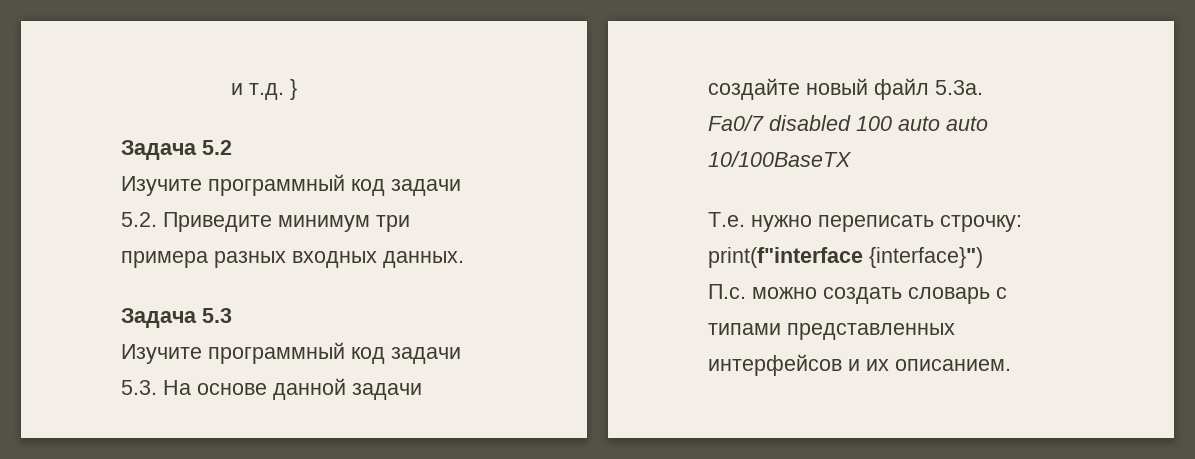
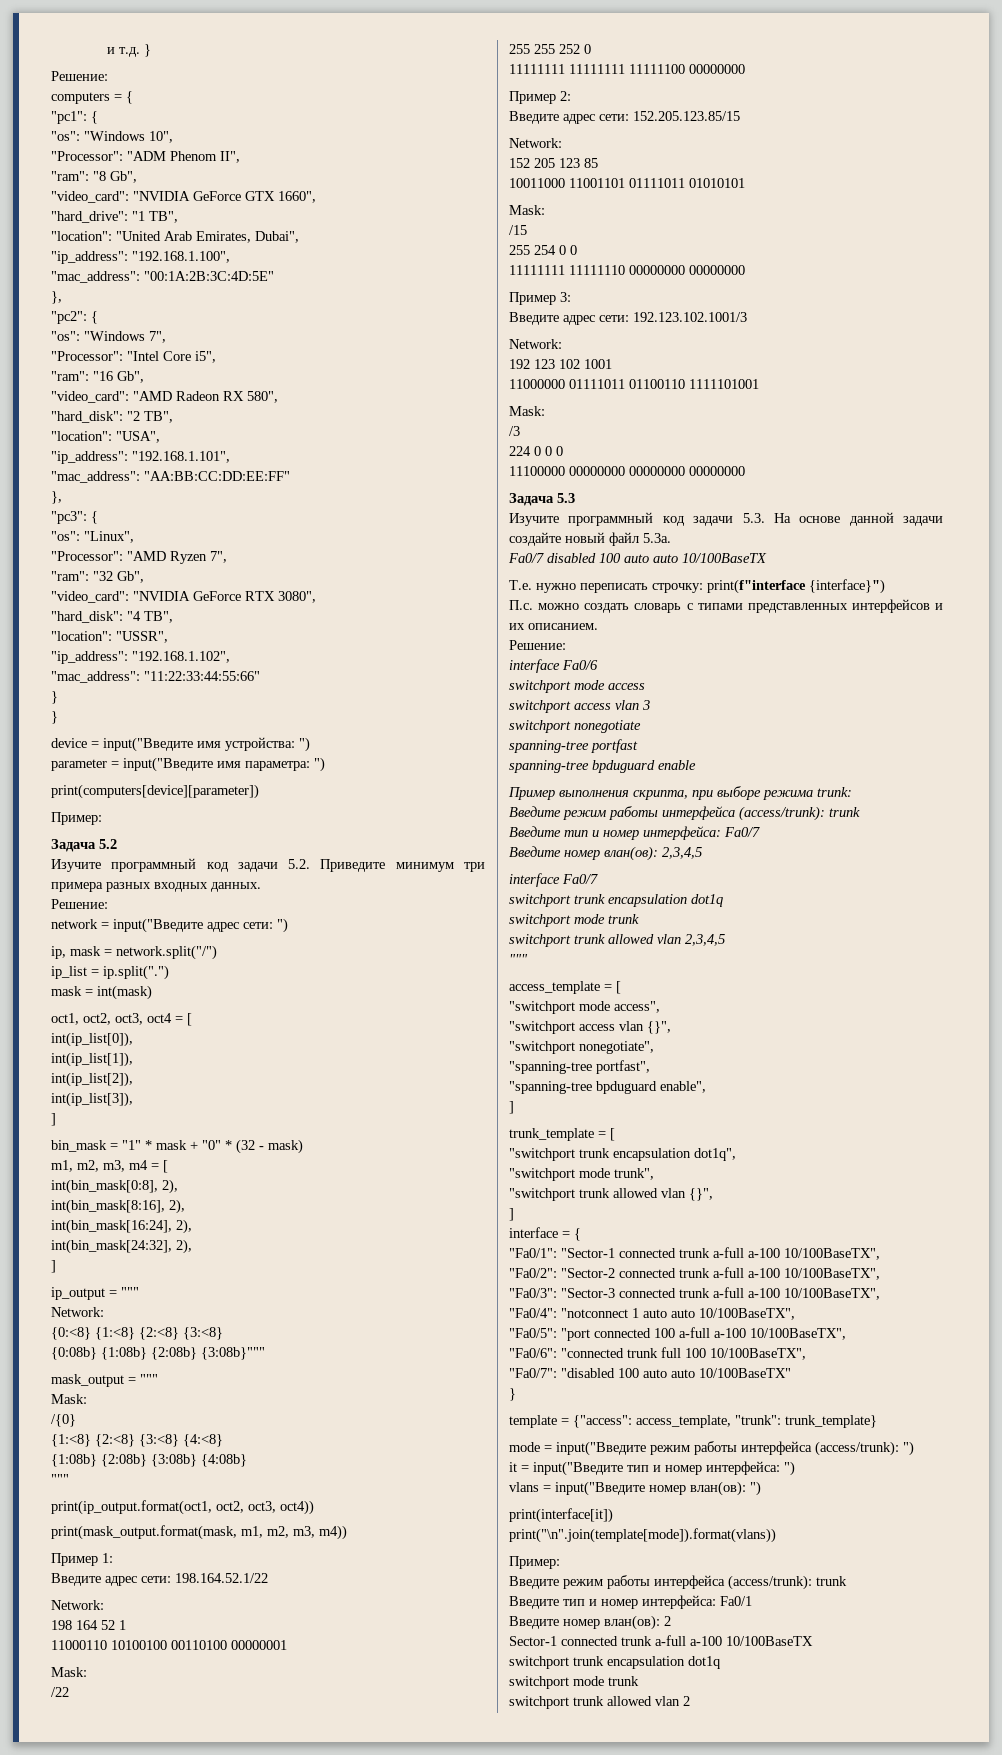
  и т.д. }
+ Решение:
+ computers = {
+ "pc1": {
+ "os": "Windows 10",
+ "Processor": "ADM Phenom II",
+ "ram": "8 Gb",
+ "video_card": "NVIDIA GeForce GTX 1660",
+ "hard_drive": "1 TB",
+ "location": "United Arab Emirates, Dubai",
+ "ip_address": "192.168.1.100",
+ "mac_address": "00:1A:2B:3C:4D:5E"
+ },
+ "pc2": {
+ "os": "Windows 7",
+ "Processor": "Intel Core i5",
+ "ram": "16 Gb",
+ "video_card": "AMD Radeon RX 580",
+ "hard_disk": "2 TB",
+ "location": "USA",
+ "ip_address": "192.168.1.101",
+ "mac_address": "AA:BB:CC:DD:EE:FF"
+ },
+ "pc3": {
+ "os": "Linux",
+ "Processor": "AMD Ryzen 7",
+ "ram": "32 Gb",
+ "video_card": "NVIDIA GeForce RTX 3080",
+ "hard_disk": "4 TB",
+ "location": "USSR",
+ "ip_address": "192.168.1.102",
+ "mac_address": "11:22:33:44:55:66"
+ }
+ }
+ device = input("Введите имя устройства: ")
+ parameter = input("Введите имя параметра: ")
+ print(computers[device][parameter])
+ Пример:
  Изучите программный код задачи 5.2. Приведите минимум три примера разных входных данных.
+ Решение:
+ network = input("Введите адрес сети: ")
+ ip, mask = network.split("/")
+ ip_list = ip.split(".")
+ mask = int(mask)
+ oct1, oct2, oct3, oct4 = [
+ int(ip_list[0]),
+ int(ip_list[1]),
+ int(ip_list[2]),
+ int(ip_list[3]),
+ ]
+ bin_mask = "1" * mask + "0" * (32 - mask)
+ m1, m2, m3, m4 = [
+ int(bin_mask[0:8], 2),
+ int(bin_mask[8:16], 2),
+ int(bin_mask[16:24], 2),
+ int(bin_mask[24:32], 2),
+ ]
+ ip_output = """
+ Network:
+ {0:<8} {1:<8} {2:<8} {3:<8}
+ {0:08b} {1:08b} {2:08b} {3:08b}"""
+ mask_output = """
+ Mask:
+ /{0}
+ {1:<8} {2:<8} {3:<8} {4:<8}
+ {1:08b} {2:08b} {3:08b} {4:08b}
+ """
+ print(ip_output.format(oct1, oct2, oct3, oct4))
+ print(mask_output.format(mask, m1, m2, m3, m4))
+ Пример 1:
+ Введите адрес сети: 198.164.52.1/22
+ Network:
+ 198 164 52 1
+ 11000110 10100100 00110100 00000001
+ Mask:
+ /22
+ 255 255 252 0
+ 11111111 11111111 11111100 00000000
+ Пример 2:
+ Введите адрес сети: 152.205.123.85/15
+ Network:
+ 152 205 123 85
+ 10011000 11001101 01111011 01010101
+ Mask:
+ /15
+ 255 254 0 0
+ 11111111 11111110 00000000 00000000
+ Пример 3:
+ Введите адрес сети: 192.123.102.1001/3
+ Network:
+ 192 123 102 1001
+ 11000000 01111011 01100110 1111101001
+ Mask:
+ /3
+ 224 0 0 0
+ 11100000 00000000 00000000 00000000
  П.с. можно создать словарь с типами представленных интерфейсов и их описанием.
+ Решение:
+ interface Fa0/6
+ switchport mode access
+ switchport access vlan 3
+ switchport nonegotiate
+ spanning-tree portfast
+ spanning-tree bpduguard enable
+ Пример выполнения скрипта, при выборе режима trunk:
+ Введите режим работы интерфейса (access/trunk): trunk
+ Введите тип и номер интерфейса: Fa0/7
+ Введите номер влан(ов): 2,3,4,5
+ interface Fa0/7
+ switchport trunk encapsulation dot1q
+ switchport mode trunk
+ switchport trunk allowed vlan 2,3,4,5
+ """
+ access_template = [
+ "switchport mode access",
+ "switchport access vlan {}",
+ "switchport nonegotiate",
+ "spanning-tree portfast",
+ "spanning-tree bpduguard enable",
+ ]
+ trunk_template = [
+ "switchport trunk encapsulation dot1q",
+ "switchport mode trunk",
+ "switchport trunk allowed vlan {}",
+ ]
+ interface = {
+ "Fa0/1": "Sector-1 connected trunk a-full a-100 10/100BaseTX",
+ "Fa0/2": "Sector-2 connected trunk a-full a-100 10/100BaseTX",
+ "Fa0/3": "Sector-3 connected trunk a-full a-100 10/100BaseTX",
+ "Fa0/4": "notconnect 1 auto auto 10/100BaseTX",
+ "Fa0/5": "port connected 100 a-full a-100 10/100BaseTX",
+ "Fa0/6": "connected trunk full 100 10/100BaseTX",
+ "Fa0/7": "disabled 100 auto auto 10/100BaseTX"
+ }
+ template = {"access": access_template, "trunk": trunk_template}
+ mode = input("Введите режим работы интерфейса (access/trunk): ")
+ it = input("Введите тип и номер интерфейса: ")
+ vlans = input("Введите номер влан(ов): ")
+ print(interface[it])
+ print("\n".join(template[mode]).format(vlans))
+ Пример:
+ Введите режим работы интерфейса (access/trunk): trunk
+ Введите тип и номер интерфейса: Fa0/1
+ Введите номер влан(ов): 2
+ Sector-1 connected trunk a-full a-100 10/100BaseTX
+ switchport trunk encapsulation dot1q
+ switchport mode trunk
+ switchport trunk allowed vlan 2

